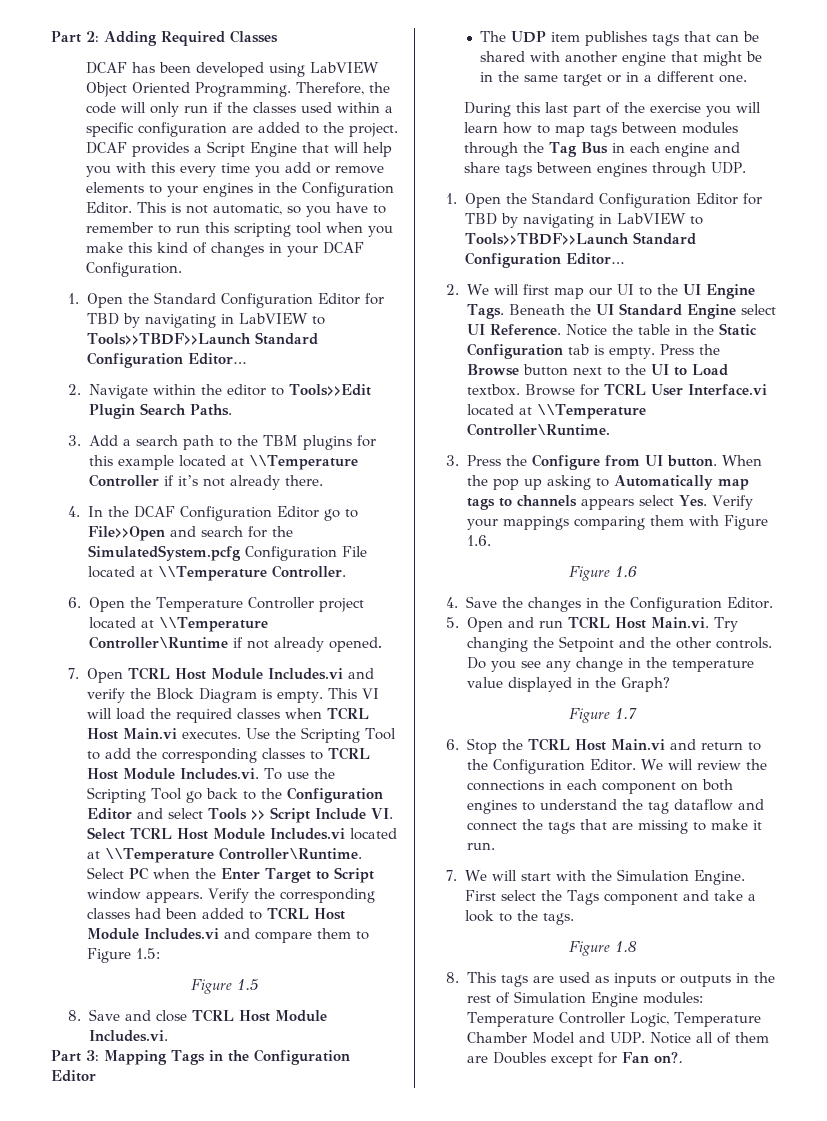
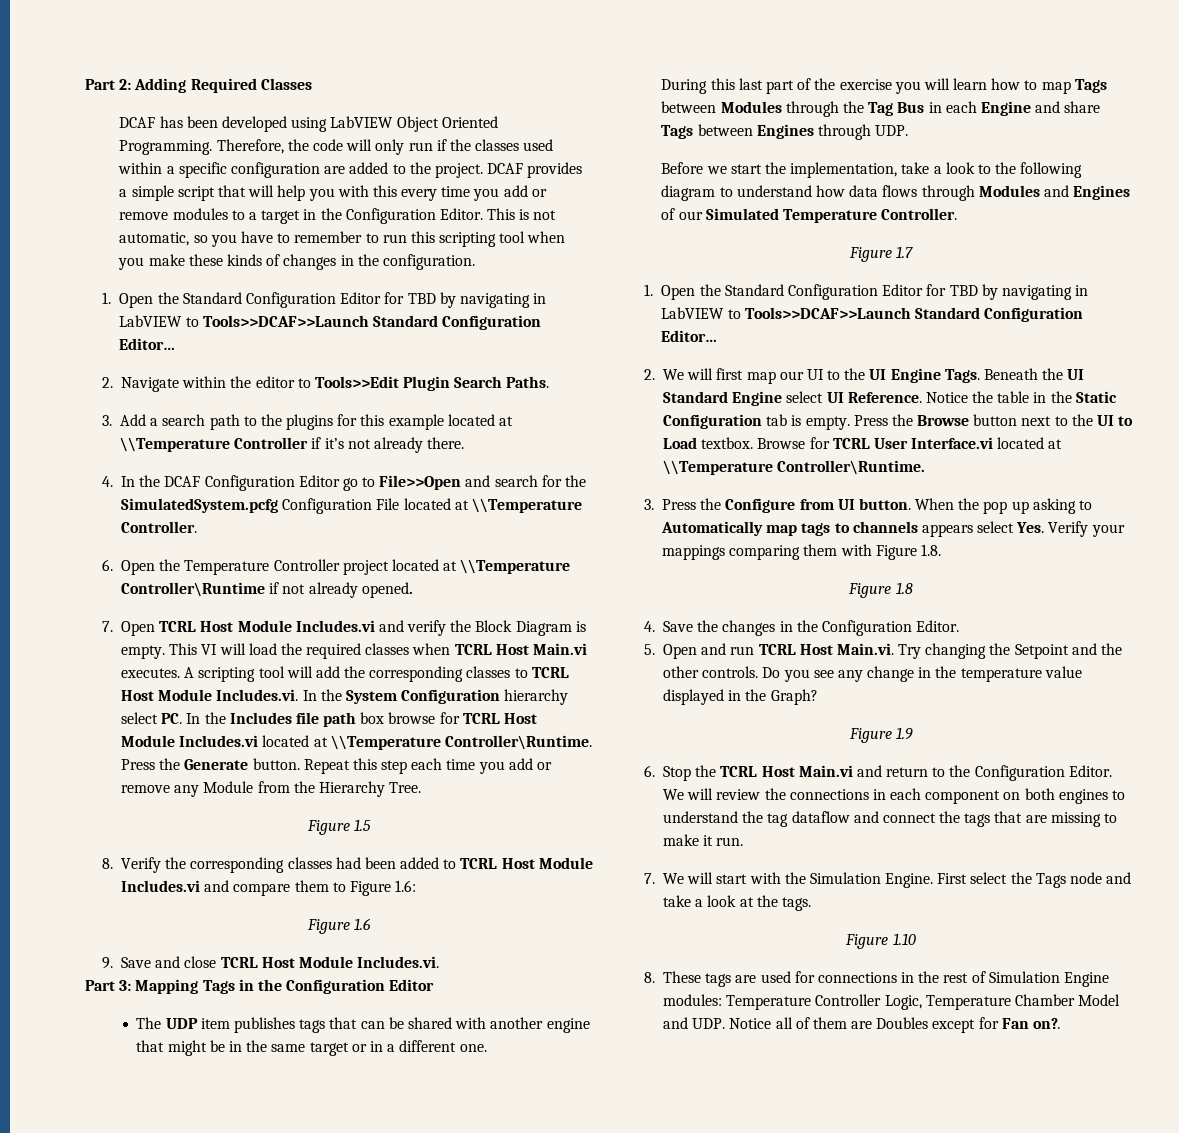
- DCAF provides a Script Engine that will help you with this every time you add or remove elements to your engines in the Configuration Editor.
+ DCAF provides a simple script that will help you with this every time you add or remove modules to a target in the Configuration Editor.
- This is not automatic, so you have to remember to run this scripting tool when you make this kind of changes in your DCAF Configuration.
- 1. Open the Standard Configuration Editor for TBD by navigating in LabVIEW to Tools>>TBDF>>Launch Standard Configuration Editor…
+ This is not automatic, so you have to remember to run this scripting tool when you make these kinds of changes in the configuration.
+ 1. Open the Standard Configuration Editor for TBD by navigating in LabVIEW to Tools>>DCAF>>Launch Standard Configuration Editor…
- 3. Add a search path to the TBM plugins for this example located at \\Temperature Controller if it’s not already there.
+ 3. Add a search path to the plugins for this example located at \\Temperature Controller if it’s not already there.
- Use the Scripting Tool to add the corresponding classes to TCRL Host Module Includes.vi. To use the Scripting Tool go back to the Configuration Editor and select Tools >> Script Include VI. Select TCRL Host Module Includes.vi located at \\Temperature Controller\Runtime.
+ A scripting tool will add the corresponding classes to TCRL Host Module Includes.vi. In the System Configuration hierarchy select PC. In the Includes file path box browse for TCRL Host Module Includes.vi located at \\Temperature Controller\Runtime.
- Select PC when the Enter Target to Script window appears. Verify the corresponding classes had been added to TCRL Host Module Includes.vi and compare them to Figure 1.5:
+ Press the Generate button. Repeat this step each time you add or remove any Module from the Hierarchy Tree.
  Figure 1.5
- 8. Save and close TCRL Host Module Includes.vi.
+ 8. Verify the corresponding classes had been added to TCRL Host Module Includes.vi and compare them to Figure 1.6:
+ Figure 1.6
+ 9. Save and close TCRL Host Module Includes.vi.
- During this last part of the exercise you will learn how to map tags between modules through the Tag Bus in each engine and share tags between engines through UDP.
- 1. Open the Standard Configuration Editor for TBD by navigating in LabVIEW to Tools>>TBDF>>Launch Standard Configuration Editor…
+ During this last part of the exercise you will learn how to map Tags between Modules through the Tag Bus in each Engine and share Tags between Engines through UDP.
+ Before we start the implementation, take a look to the following diagram to understand how data flows through Modules and Engines of our Simulated Temperature Controller.
+ Figure 1.7
+ 1. Open the Standard Configuration Editor for TBD by navigating in LabVIEW to Tools>>DCAF>>Launch Standard Configuration Editor…
- When the pop up asking to Automatically map tags to channels appears select Yes. Verify your mappings comparing them with Figure 1.6.
- Figure 1.6
+ When the pop up asking to Automatically map tags to channels appears select Yes. Verify your mappings comparing them with Figure 1.8.
+ Figure 1.8
- Figure 1.7
+ Figure 1.9
- First select the Tags component and take a look to the tags.
+ First select the Tags node and take a look at the tags.
- Figure 1.8
- 8. This tags are used as inputs or outputs in the rest of Simulation Engine modules: Temperature Controller Logic, Temperature Chamber Model and UDP. Notice all of them are Doubles except for Fan on?.
+ Figure 1.10
+ 8. These tags are used for connections in the rest of Simulation Engine modules: Temperature Controller Logic, Temperature Chamber Model and UDP. Notice all of them are Doubles except for Fan on?.

